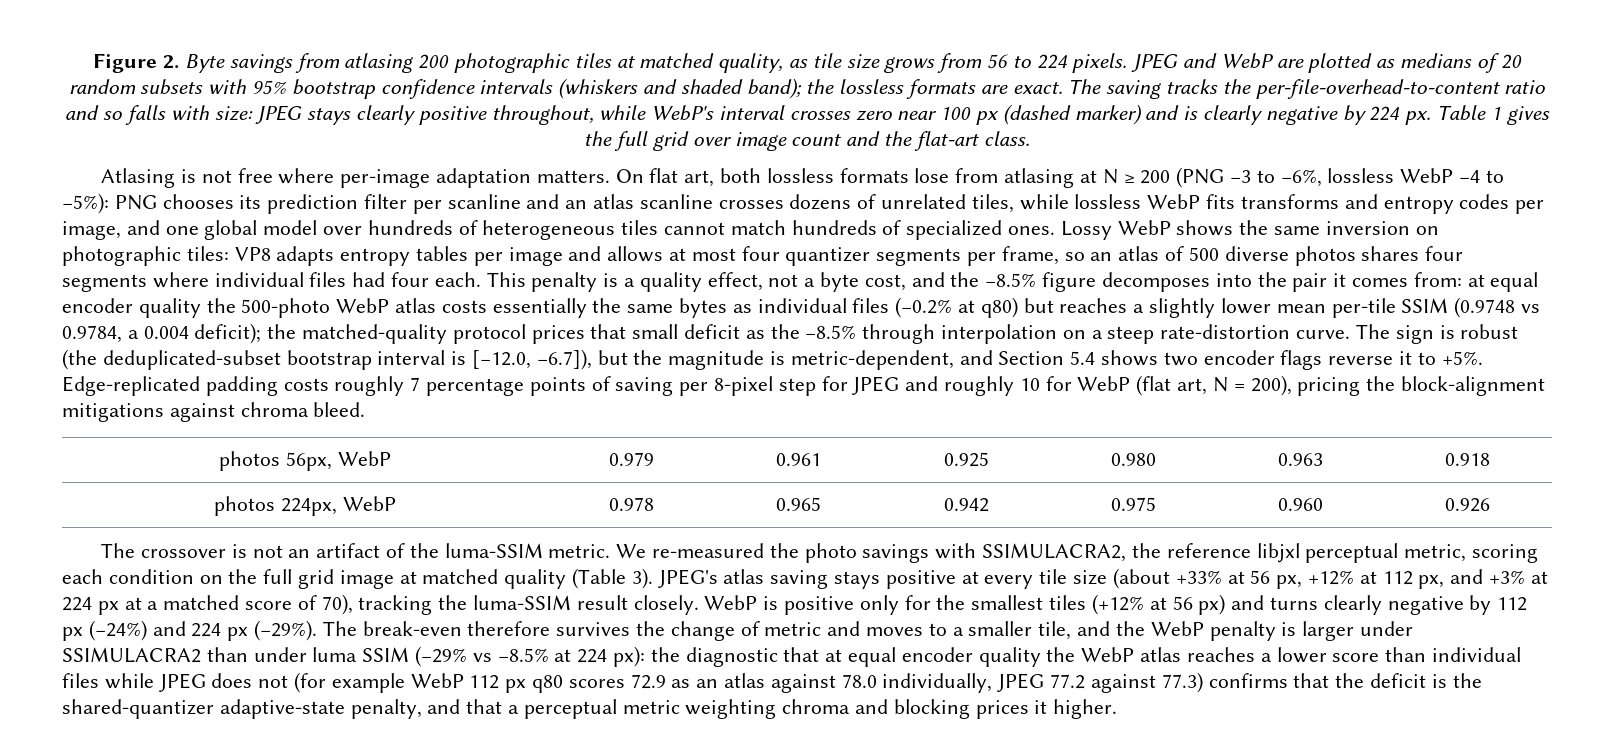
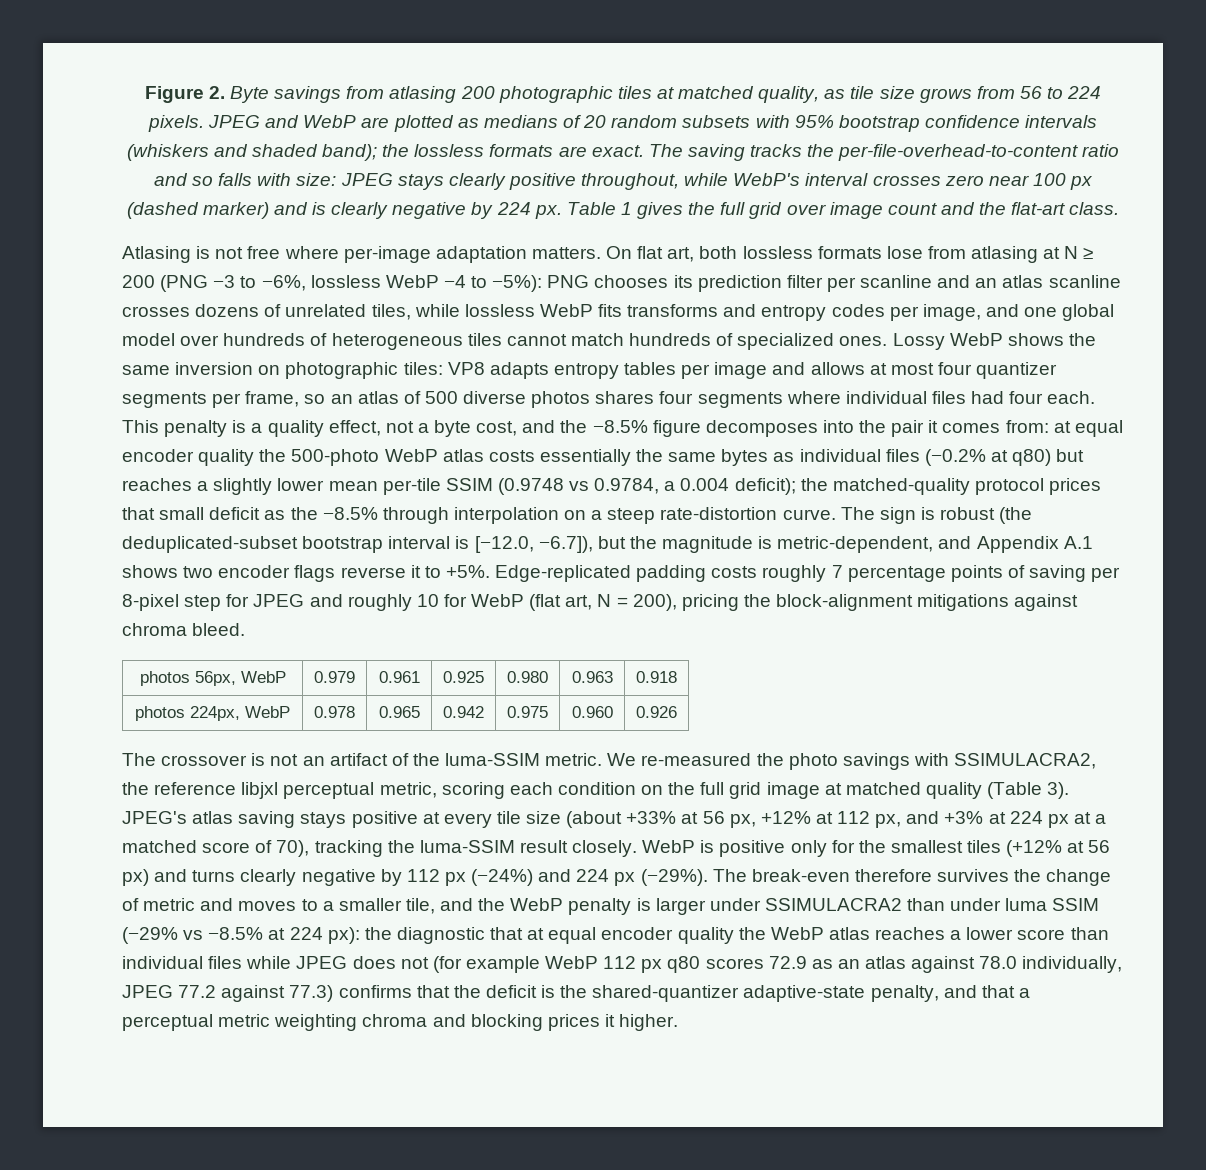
- The sign is robust (the deduplicated-subset bootstrap interval is [−12.0, −6.7]), but the magnitude is metric-dependent, and Section 5.4 shows two encoder flags reverse it to +5%.
+ The sign is robust (the deduplicated-subset bootstrap interval is [−12.0, −6.7]), but the magnitude is metric-dependent, and Appendix A.1 shows two encoder flags reverse it to +5%.

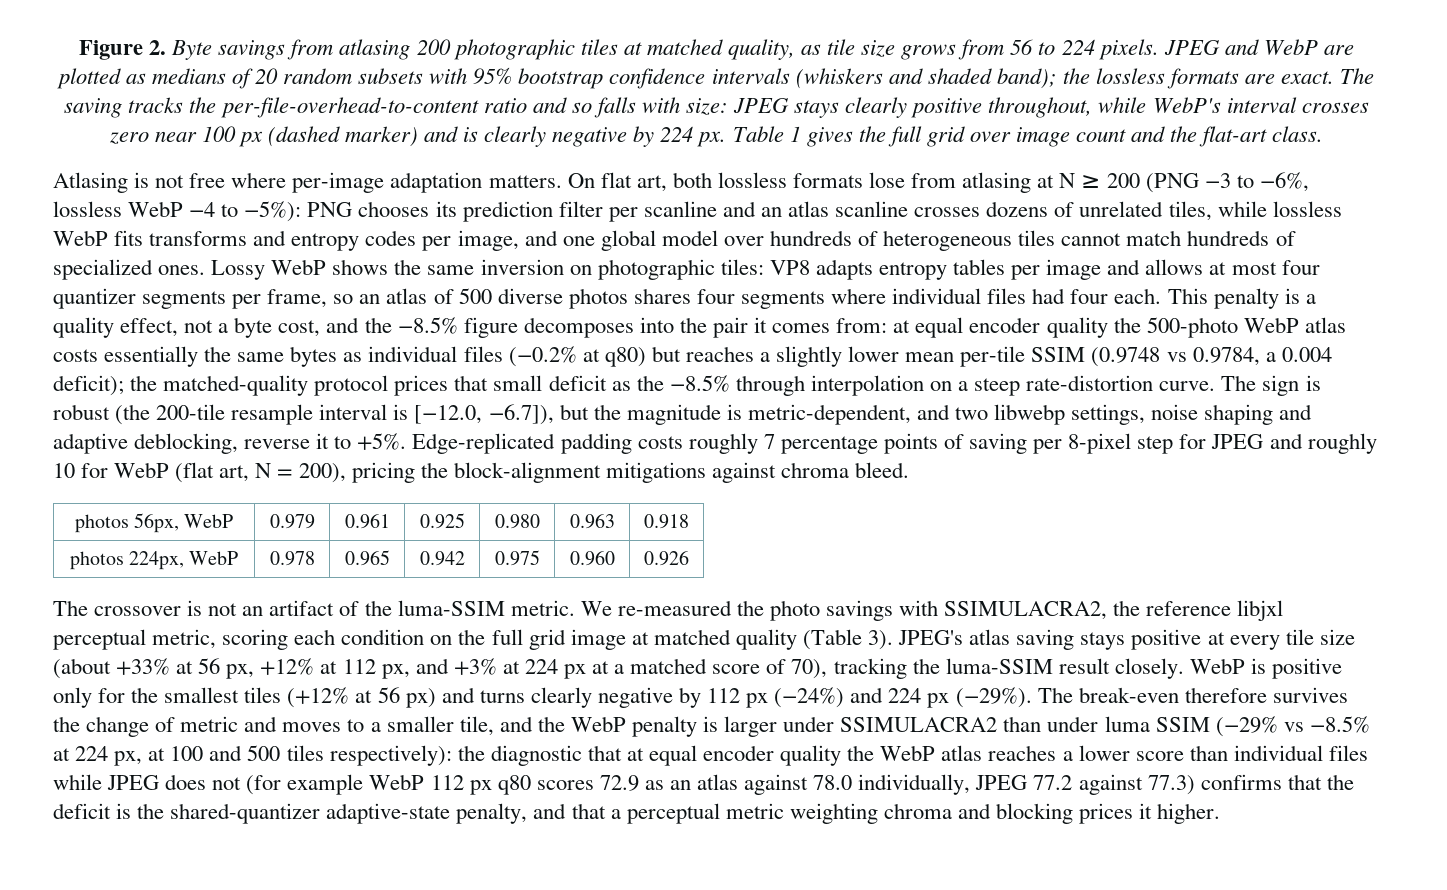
- The sign is robust (the deduplicated-subset bootstrap interval is [−12.0, −6.7]), but the magnitude is metric-dependent, and Appendix A.1 shows two encoder flags reverse it to +5%.
+ The sign is robust (the 200-tile resample interval is [−12.0, −6.7]), but the magnitude is metric-dependent, and two libwebp settings, noise shaping and adaptive deblocking, reverse it to +5%.
- The break-even therefore survives the change of metric and moves to a smaller tile, and the WebP penalty is larger under SSIMULACRA2 than under luma SSIM (−29% vs −8.5% at 224 px):
+ The break-even therefore survives the change of metric and moves to a smaller tile, and the WebP penalty is larger under SSIMULACRA2 than under luma SSIM (−29% vs −8.5% at 224 px, at 100 and 500 tiles respectively):

